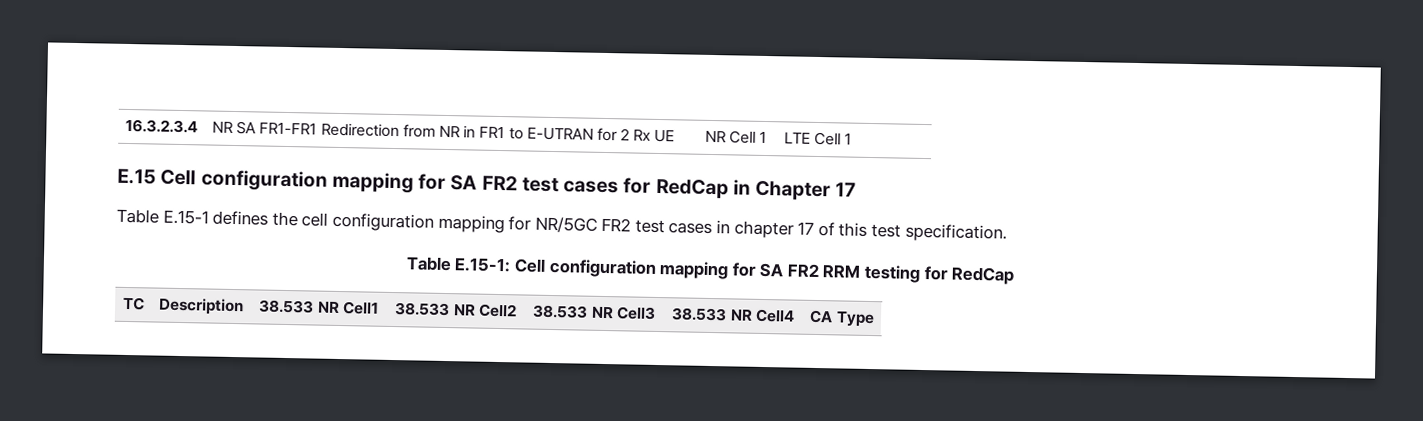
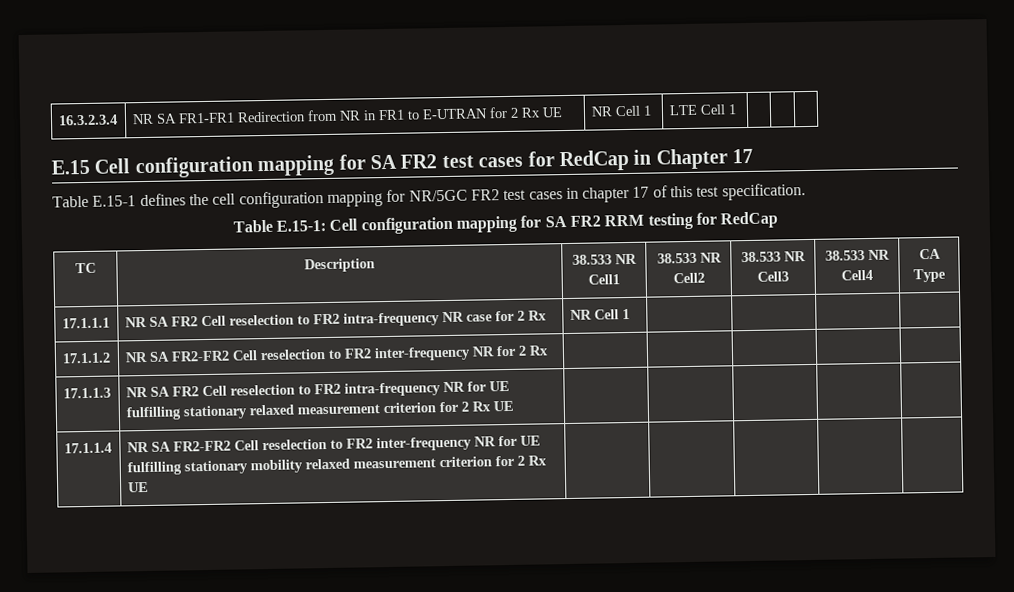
+ 17.1.1.1 | NR SA FR2 Cell reselection to FR2 intra-frequency NR case for 2 Rx | NR Cell 1 | | | |
+ 17.1.1.2 | NR SA FR2-FR2 Cell reselection to FR2 inter-frequency NR for 2 Rx | | | | |
+ 17.1.1.3 | NR SA FR2 Cell reselection to FR2 intra-frequency NR for UE fulfilling stationary relaxed measurement criterion for 2 Rx UE | | | | |
+ 17.1.1.4 | NR SA FR2-FR2 Cell reselection to FR2 inter-frequency NR for UE fulfilling stationary mobility relaxed measurement criterion for 2 Rx UE | | | | |

